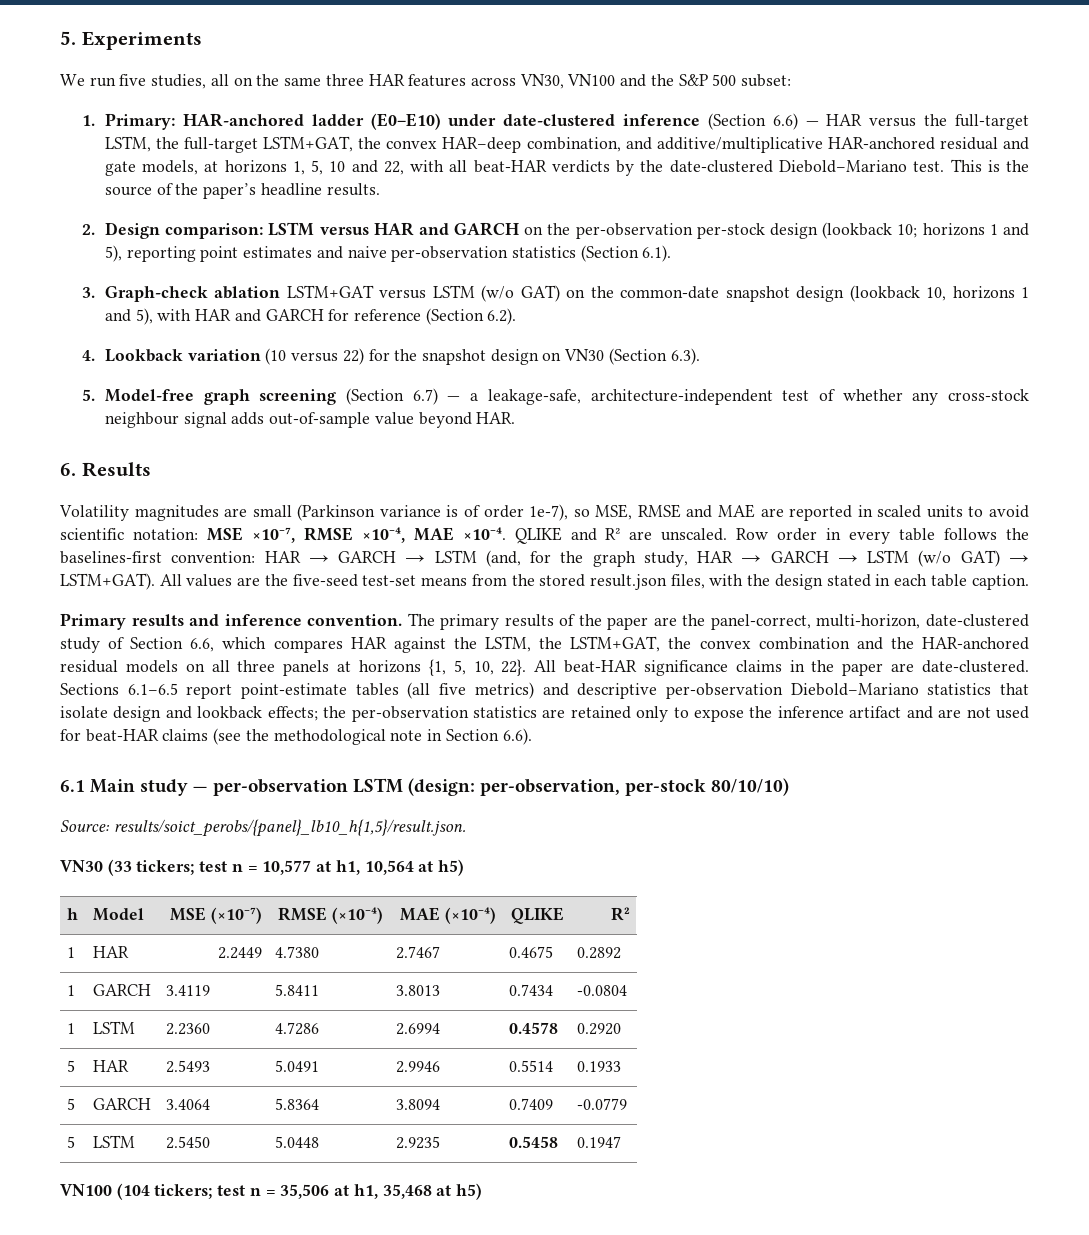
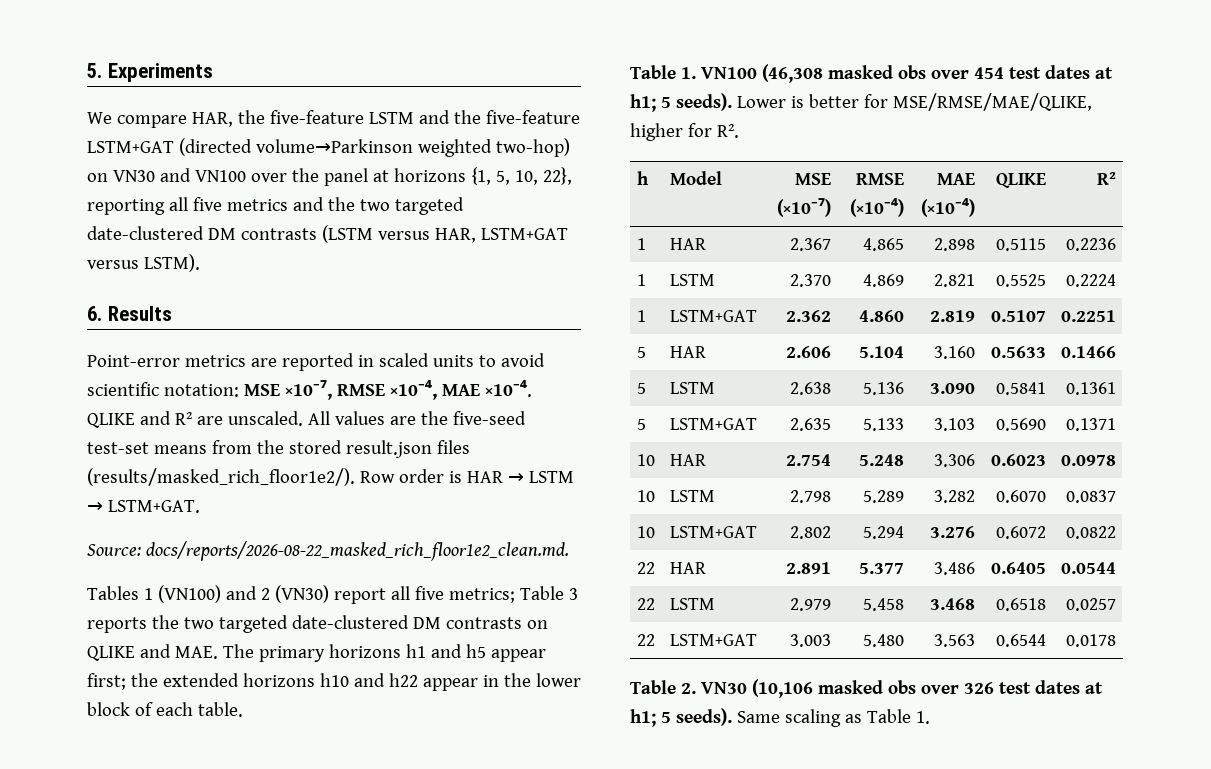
- We run five studies, all on the same three HAR features across VN30, VN100 and the S&P 500 subset:
- 1. Primary: HAR-anchored ladder (E0–E10) under date-clustered inference (Section 6.6) — HAR versus the full-target LSTM, the full-target LSTM+GAT, the convex HAR–deep combination, and additive/multiplicative HAR-anchored residual and gate models, at horizons 1, 5, 10 and 22, with all beat-HAR verdicts by the date-clustered Diebold–Mariano test. This is the source of the paper’s headline results.
- 2. Design comparison: LSTM versus HAR and GARCH on the per-observation per-stock design (lookback 10; horizons 1 and 5), reporting point estimates and naive per-observation statistics (Section 6.1).
- 3. Graph-check ablation LSTM+GAT versus LSTM (w/o GAT) on the common-date snapshot design (lookback 10, horizons 1 and 5), with HAR and GARCH for reference (Section 6.2).
- 4. Lookback variation (10 versus 22) for the snapshot design on VN30 (Section 6.3).
- 5. Model-free graph screening (Section 6.7) — a leakage-safe, architecture-independent test of whether any cross-stock neighbour signal adds out-of-sample value beyond HAR.
+ We compare HAR, the five-feature LSTM and the five-feature LSTM+GAT (directed volume→Parkinson weighted two-hop) on VN30 and VN100 over the panel at horizons {1, 5, 10, 22}, reporting all five metrics and the two targeted date-clustered DM contrasts (LSTM versus HAR, LSTM+GAT versus LSTM).
  6. Results
- Volatility magnitudes are small (Parkinson variance is of order 1e-7), so MSE, RMSE and MAE are reported in scaled units to avoid scientific notation: MSE ×10⁻⁷, RMSE ×10⁻⁴, MAE ×10⁻⁴.
+ Point-error metrics are reported in scaled units to avoid scientific notation: MSE ×10⁻⁷, RMSE ×10⁻⁴, MAE ×10⁻⁴.
- Row order in every table follows the baselines-first convention: HAR → GARCH → LSTM (and, for the graph study, HAR → GARCH → LSTM (w/o GAT) → LSTM+GAT).
- All values are the five-seed test-set means from the stored result.json files, with the design stated in each table caption.
- Primary results and inference convention. The primary results of the paper are the panel-correct, multi-horizon, date-clustered study of Section 6.6, which compares HAR against the LSTM, the LSTM+GAT, the convex combination and the HAR-anchored residual models on all three panels at horizons {1, 5, 10, 22}. All beat-HAR significance claims in the paper are date-clustered. Sections 6.1–6.5 report point-estimate tables (all five metrics) and descriptive per-observation Diebold–Mariano statistics that isolate design and lookback effects; the per-observation statistics are retained only to expose the inference artifact and are not used for beat-HAR claims (see the methodological note in Section 6.6).
- 6.1 Main study — per-observation LSTM (design: per-observation, per-stock 80/10/10)
- Source: results/soict_perobs/{panel}_lb10_h{1,5}/result.json.
- VN30 (33 tickers; test n = 10,577 at h1, 10,564 at h5)
+ All values are the five-seed test-set means from the stored result.json files (results/masked_rich_floor1e2/). Row order is HAR → LSTM → LSTM+GAT.
+ Source: docs/reports/2026-08-22_masked_rich_floor1e2_clean.md.
+ Tables 1 (VN100) and 2 (VN30) report all five metrics; Table 3 reports the two targeted date-clustered DM contrasts on QLIKE and MAE. The primary horizons h1 and h5 appear first; the extended horizons h10 and h22 appear in the lower block of each table.
+ Table 1. VN100 (46,308 masked obs over 454 test dates at h1; 5 seeds). Lower is better for MSE/RMSE/MAE/QLIKE, higher for R².
- 1 | HAR | 2.2449 | 4.7380 | 2.7467 | 0.4675 | 0.2892
- 1 | GARCH | 3.4119 | 5.8411 | 3.8013 | 0.7434 | -0.0804
- 1 | LSTM | 2.2360 | 4.7286 | 2.6994 | 0.4578 | 0.2920
- 5 | HAR | 2.5493 | 5.0491 | 2.9946 | 0.5514 | 0.1933
- 5 | GARCH | 3.4064 | 5.8364 | 3.8094 | 0.7409 | -0.0779
- 5 | LSTM | 2.5450 | 5.0448 | 2.9235 | 0.5458 | 0.1947
- VN100 (104 tickers; test n = 35,506 at h1, 35,468 at h5)
+ 1 | HAR | 2.367 | 4.865 | 2.898 | 0.5115 | 0.2236
+ 1 | LSTM | 2.370 | 4.869 | 2.821 | 0.5525 | 0.2224
+ 1 | LSTM+GAT | 2.362 | 4.860 | 2.819 | 0.5107 | 0.2251
+ 5 | HAR | 2.606 | 5.104 | 3.160 | 0.5633 | 0.1466
+ 5 | LSTM | 2.638 | 5.136 | 3.090 | 0.5841 | 0.1361
+ 5 | LSTM+GAT | 2.635 | 5.133 | 3.103 | 0.5690 | 0.1371
+ 10 | HAR | 2.754 | 5.248 | 3.306 | 0.6023 | 0.0978
+ 10 | LSTM | 2.798 | 5.289 | 3.282 | 0.6070 | 0.0837
+ 10 | LSTM+GAT | 2.802 | 5.294 | 3.276 | 0.6072 | 0.0822
+ 22 | HAR | 2.891 | 5.377 | 3.486 | 0.6405 | 0.0544
+ 22 | LSTM | 2.979 | 5.458 | 3.468 | 0.6518 | 0.0257
+ 22 | LSTM+GAT | 3.003 | 5.480 | 3.563 | 0.6544 | 0.0178
+ Table 2. VN30 (10,106 masked obs over 326 test dates at h1; 5 seeds). Same scaling as Table 1.

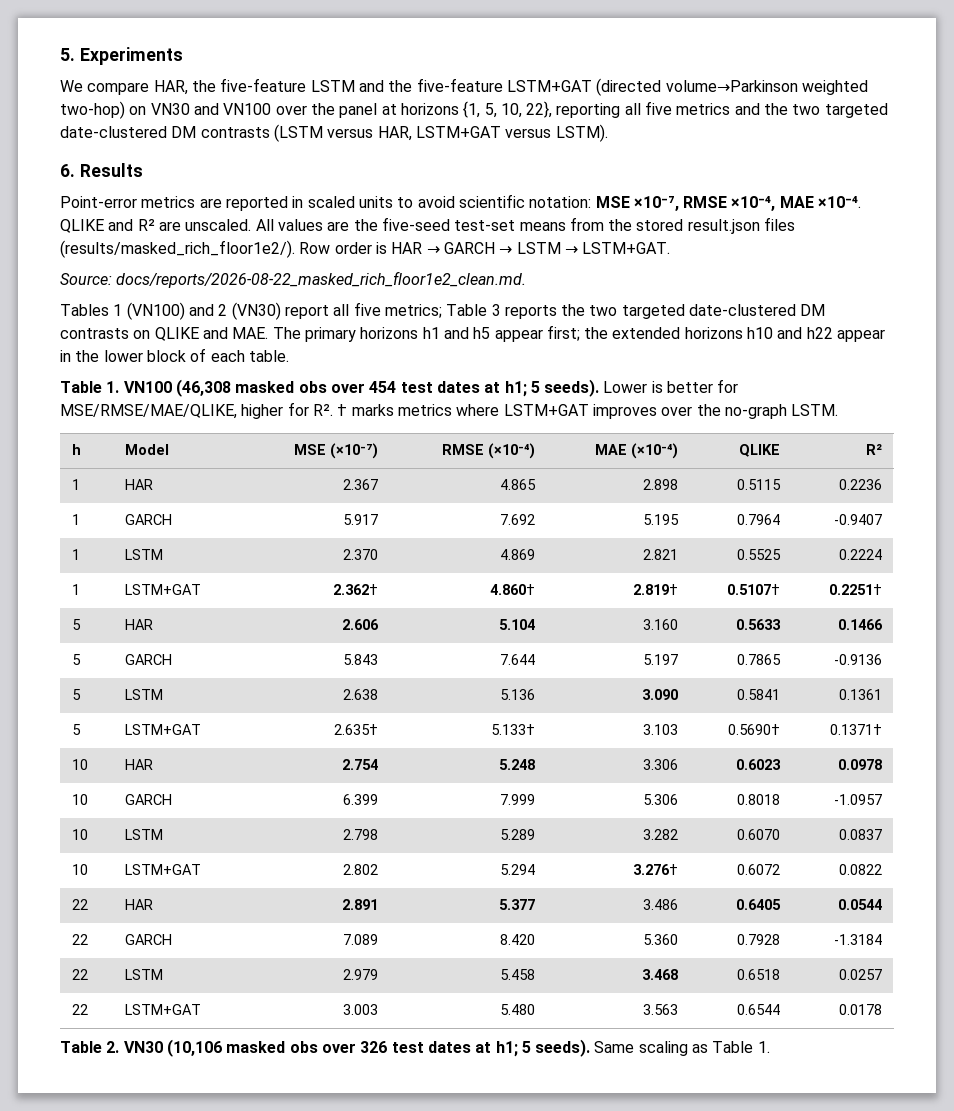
- Row order is HAR → LSTM → LSTM+GAT.
+ Row order is HAR → GARCH → LSTM → LSTM+GAT.
- Lower is better for MSE/RMSE/MAE/QLIKE, higher for R².
+ Lower is better for MSE/RMSE/MAE/QLIKE, higher for R². † marks metrics where LSTM+GAT improves over the no-graph LSTM.
+ 1 | GARCH | 5.917 | 7.692 | 5.195 | 0.7964 | -0.9407
- 1 | LSTM+GAT | 2.362 | 4.860 | 2.819 | 0.5107 | 0.2251
+ 1 | LSTM+GAT | 2.362† | 4.860† | 2.819† | 0.5107† | 0.2251†
+ 5 | GARCH | 5.843 | 7.644 | 5.197 | 0.7865 | -0.9136
- 5 | LSTM+GAT | 2.635 | 5.133 | 3.103 | 0.5690 | 0.1371
+ 5 | LSTM+GAT | 2.635† | 5.133† | 3.103 | 0.5690† | 0.1371†
+ 10 | GARCH | 6.399 | 7.999 | 5.306 | 0.8018 | -1.0957
- 10 | LSTM+GAT | 2.802 | 5.294 | 3.276 | 0.6072 | 0.0822
+ 10 | LSTM+GAT | 2.802 | 5.294 | 3.276† | 0.6072 | 0.0822
+ 22 | GARCH | 7.089 | 8.420 | 5.360 | 0.7928 | -1.3184

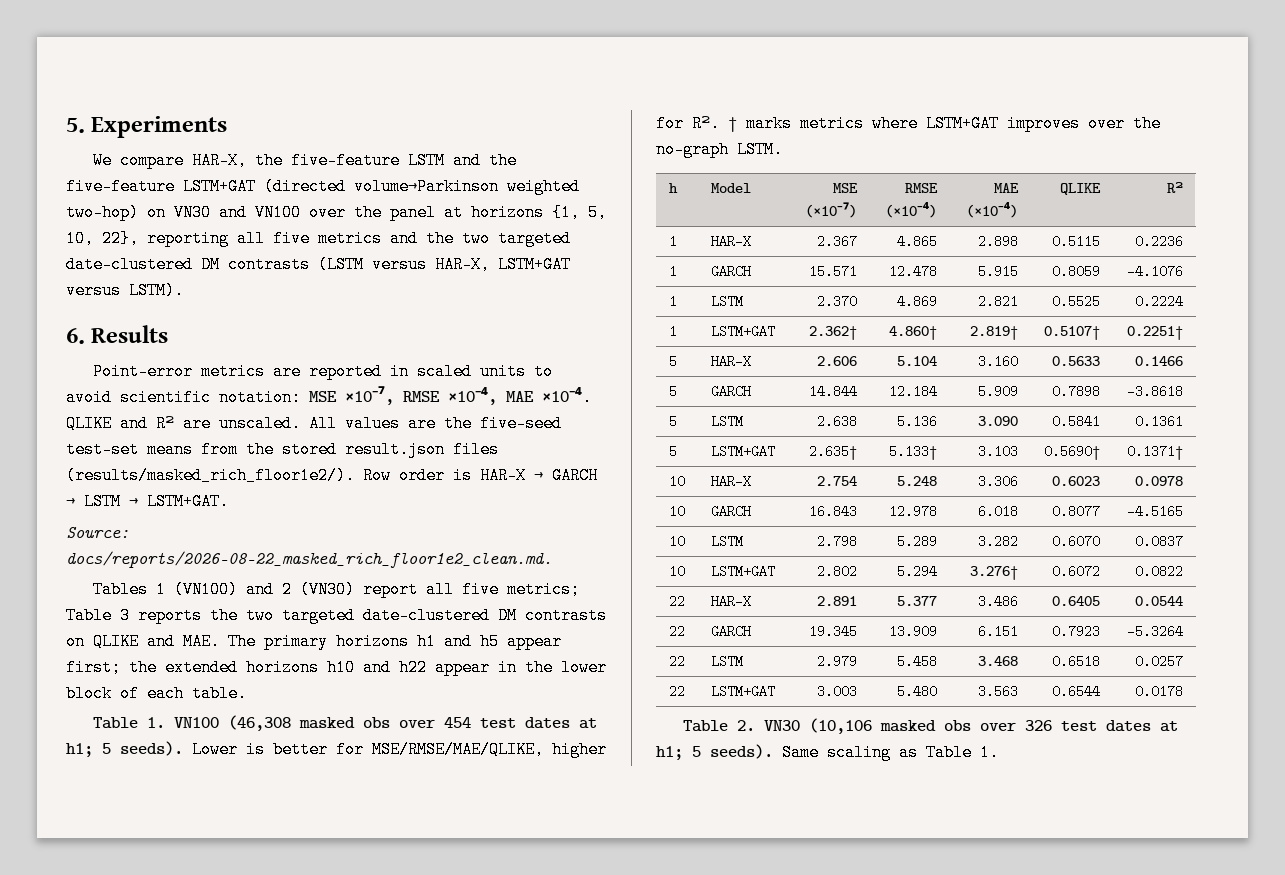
- We compare HAR, the five-feature LSTM and the five-feature LSTM+GAT (directed volume→Parkinson weighted two-hop) on VN30 and VN100 over the panel at horizons {1, 5, 10, 22}, reporting all five metrics and the two targeted date-clustered DM contrasts (LSTM versus HAR, LSTM+GAT versus LSTM).
+ We compare HAR-X, the five-feature LSTM and the five-feature LSTM+GAT (directed volume→Parkinson weighted two-hop) on VN30 and VN100 over the panel at horizons {1, 5, 10, 22}, reporting all five metrics and the two targeted date-clustered DM contrasts (LSTM versus HAR-X, LSTM+GAT versus LSTM).
- Row order is HAR → GARCH → LSTM → LSTM+GAT.
+ Row order is HAR-X → GARCH → LSTM → LSTM+GAT.
- 1 | HAR | 2.367 | 4.865 | 2.898 | 0.5115 | 0.2236
+ 1 | HAR-X | 2.367 | 4.865 | 2.898 | 0.5115 | 0.2236
- 1 | GARCH | 5.917 | 7.692 | 5.195 | 0.7964 | -0.9407
+ 1 | GARCH | 15.571 | 12.478 | 5.915 | 0.8059 | -4.1076
- 5 | HAR | 2.606 | 5.104 | 3.160 | 0.5633 | 0.1466
+ 5 | HAR-X | 2.606 | 5.104 | 3.160 | 0.5633 | 0.1466
- 5 | GARCH | 5.843 | 7.644 | 5.197 | 0.7865 | -0.9136
+ 5 | GARCH | 14.844 | 12.184 | 5.909 | 0.7898 | -3.8618
- 10 | HAR | 2.754 | 5.248 | 3.306 | 0.6023 | 0.0978
+ 10 | HAR-X | 2.754 | 5.248 | 3.306 | 0.6023 | 0.0978
- 10 | GARCH | 6.399 | 7.999 | 5.306 | 0.8018 | -1.0957
+ 10 | GARCH | 16.843 | 12.978 | 6.018 | 0.8077 | -4.5165
- 22 | HAR | 2.891 | 5.377 | 3.486 | 0.6405 | 0.0544
+ 22 | HAR-X | 2.891 | 5.377 | 3.486 | 0.6405 | 0.0544
- 22 | GARCH | 7.089 | 8.420 | 5.360 | 0.7928 | -1.3184
+ 22 | GARCH | 19.345 | 13.909 | 6.151 | 0.7923 | -5.3264

